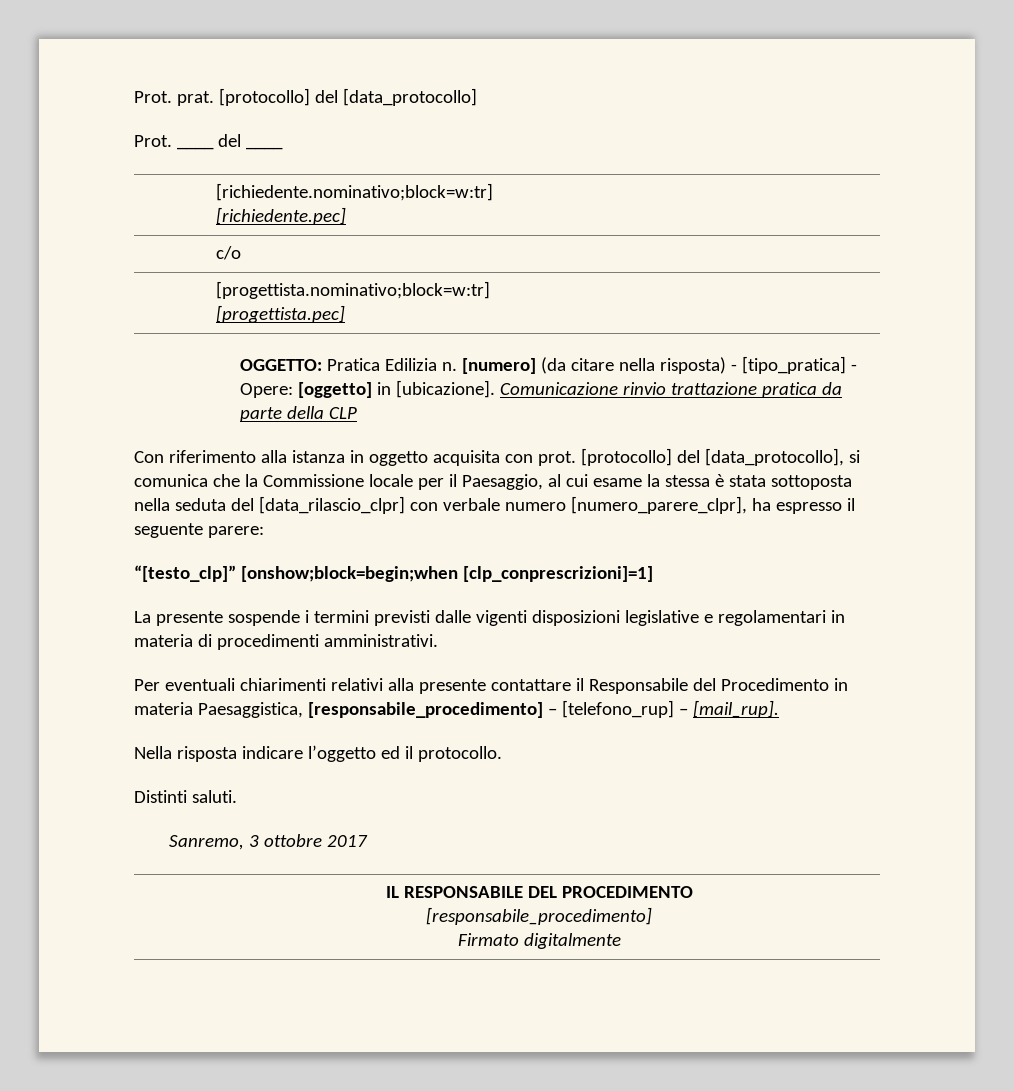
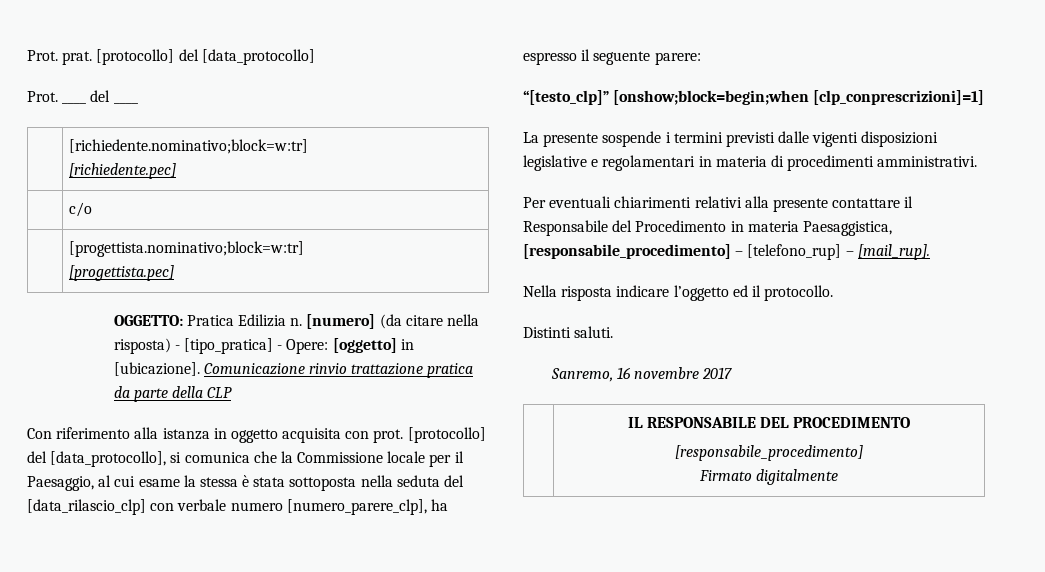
- [protocollo] del [data_protocollo], si comunica che la Commissione locale per il Paesaggio, al cui esame la stessa è stata sottoposta nella seduta del [data_rilascio_clpr] con verbale numero [numero_parere_clpr], ha espresso il seguente parere:
+ [protocollo] del [data_protocollo], si comunica che la Commissione locale per il Paesaggio, al cui esame la stessa è stata sottoposta nella seduta del [data_rilascio_clp] con verbale numero [numero_parere_clp], ha espresso il seguente parere:
- Sanremo, 3 ottobre 2017
+ Sanremo, 16 novembre 2017

